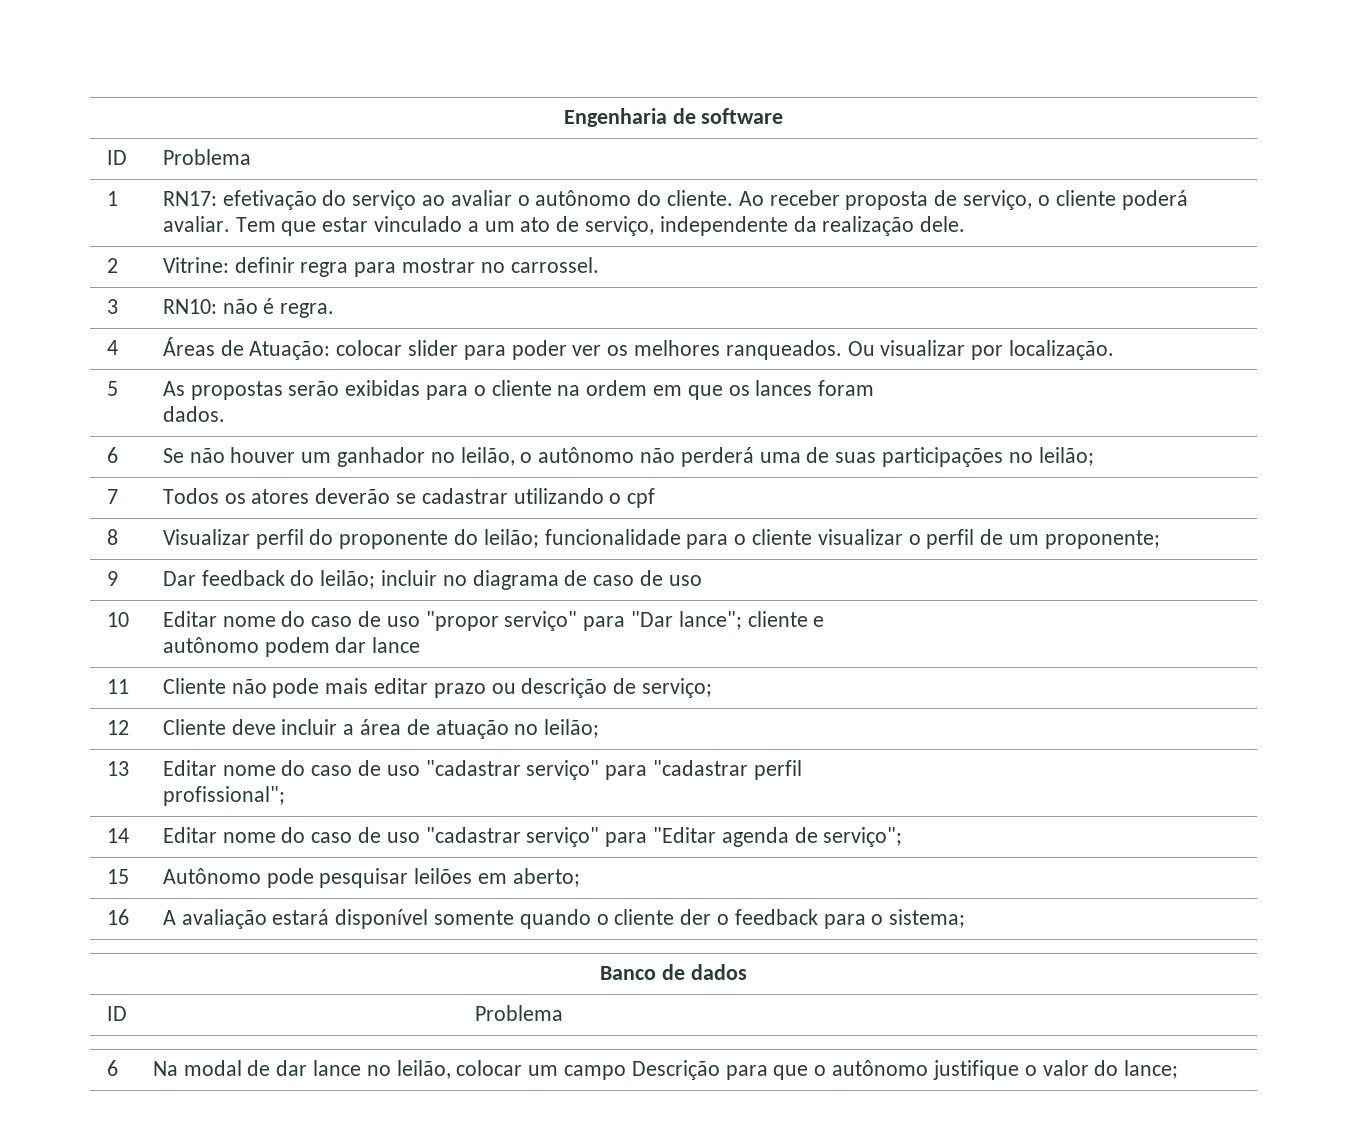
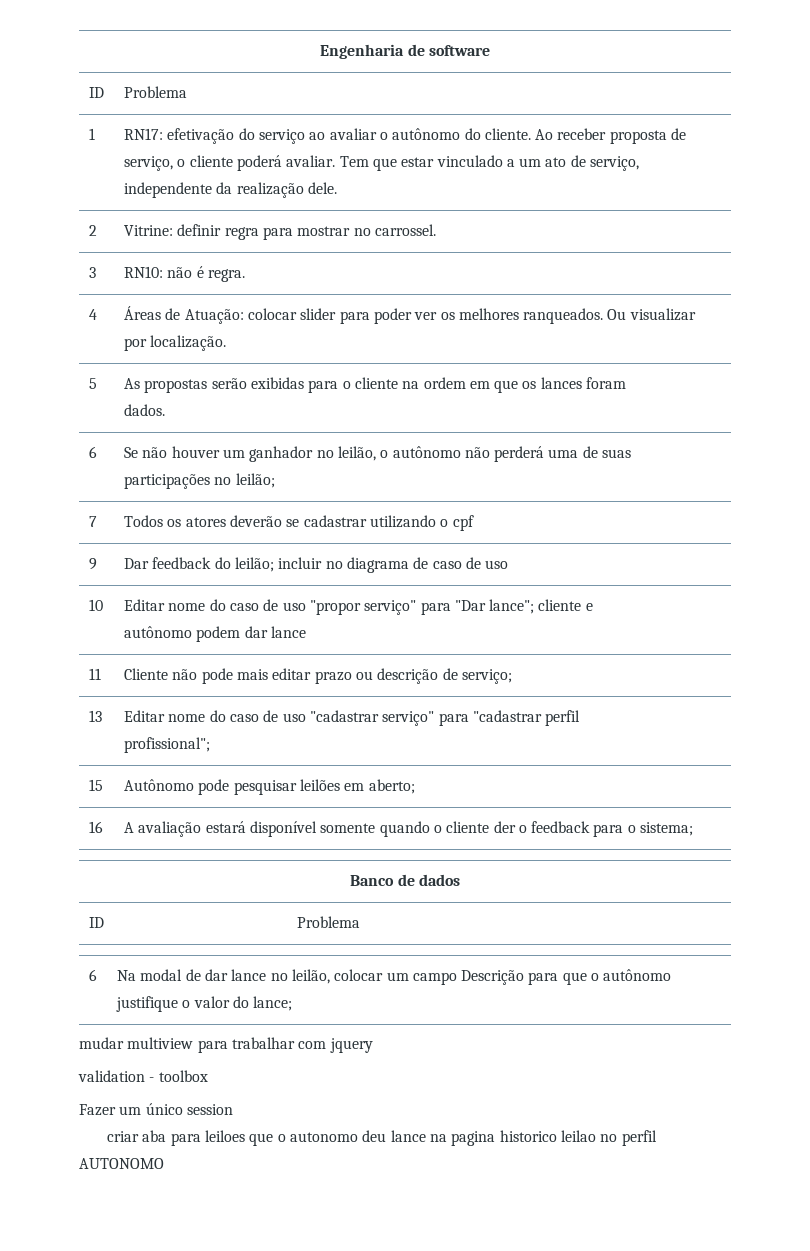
- 8 | Visualizar perfil do proponente do leilão; funcionalidade para o cliente visualizar o perfil de um proponente;
- 12 | Cliente deve incluir a área de atuação no leilão;
- 14 | Editar nome do caso de uso "cadastrar serviço" para "Editar agenda de serviço";
+ mudar multiview para trabalhar com jquery
+ validation - toolbox
+ Fazer um único session
+ criar aba para leiloes que o autonomo deu lance na pagina historico leilao no perfil AUTONOMO

